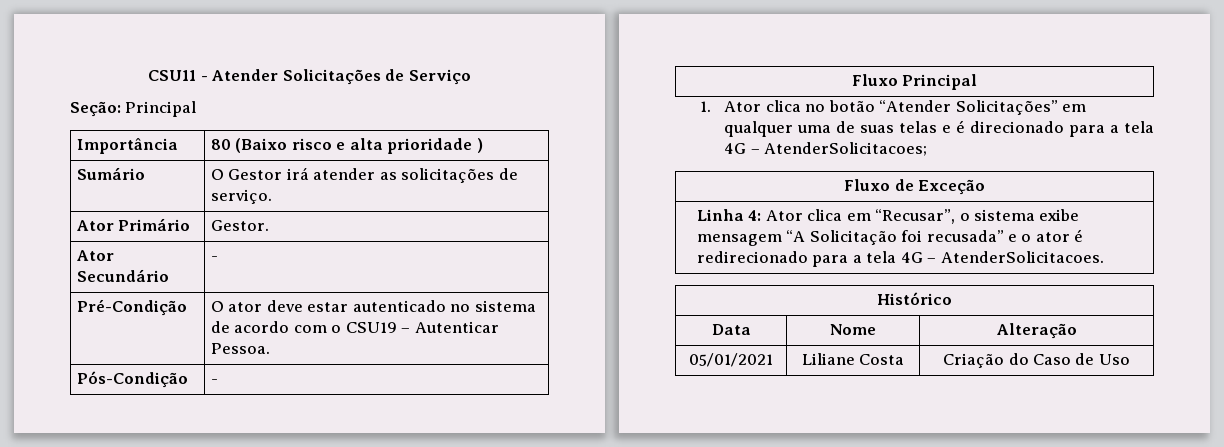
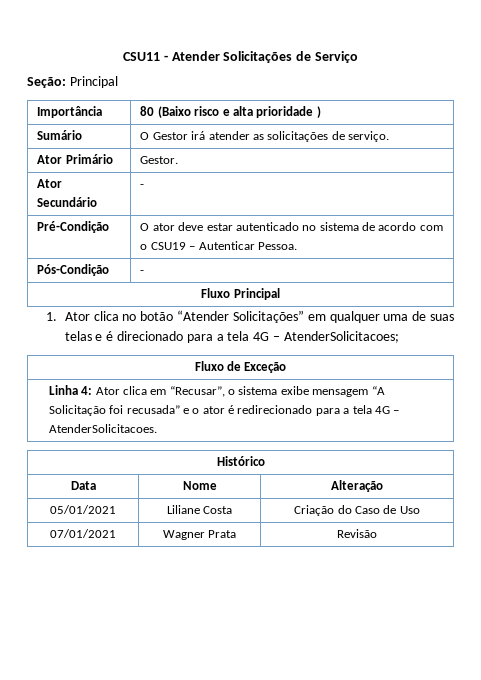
+ 07/01/2021 | Wagner Prata | Revisão

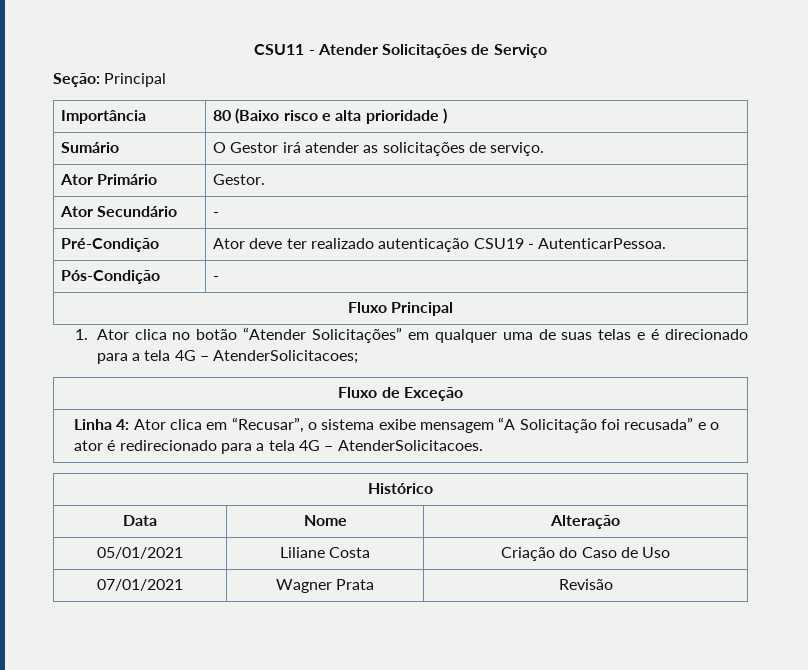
- Pré-Condição | O ator deve estar autenticado no sistema de acordo com o CSU19 – Autenticar Pessoa.
+ Pré-Condição | Ator deve ter realizado autenticação CSU19 - AutenticarPessoa.

